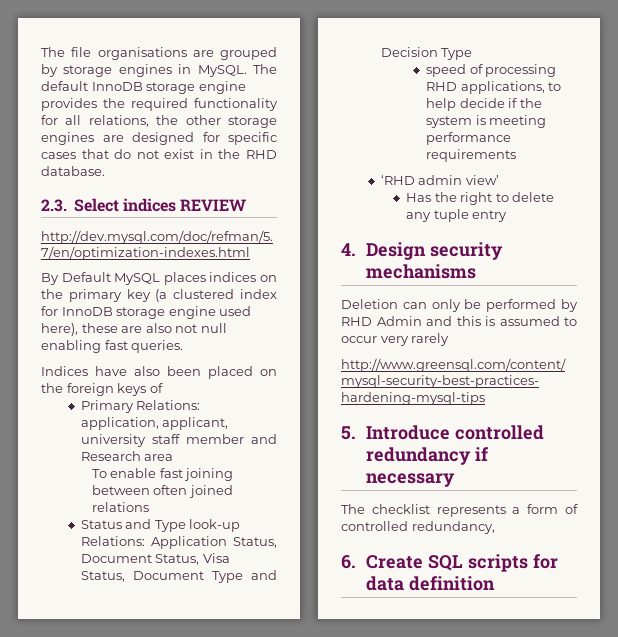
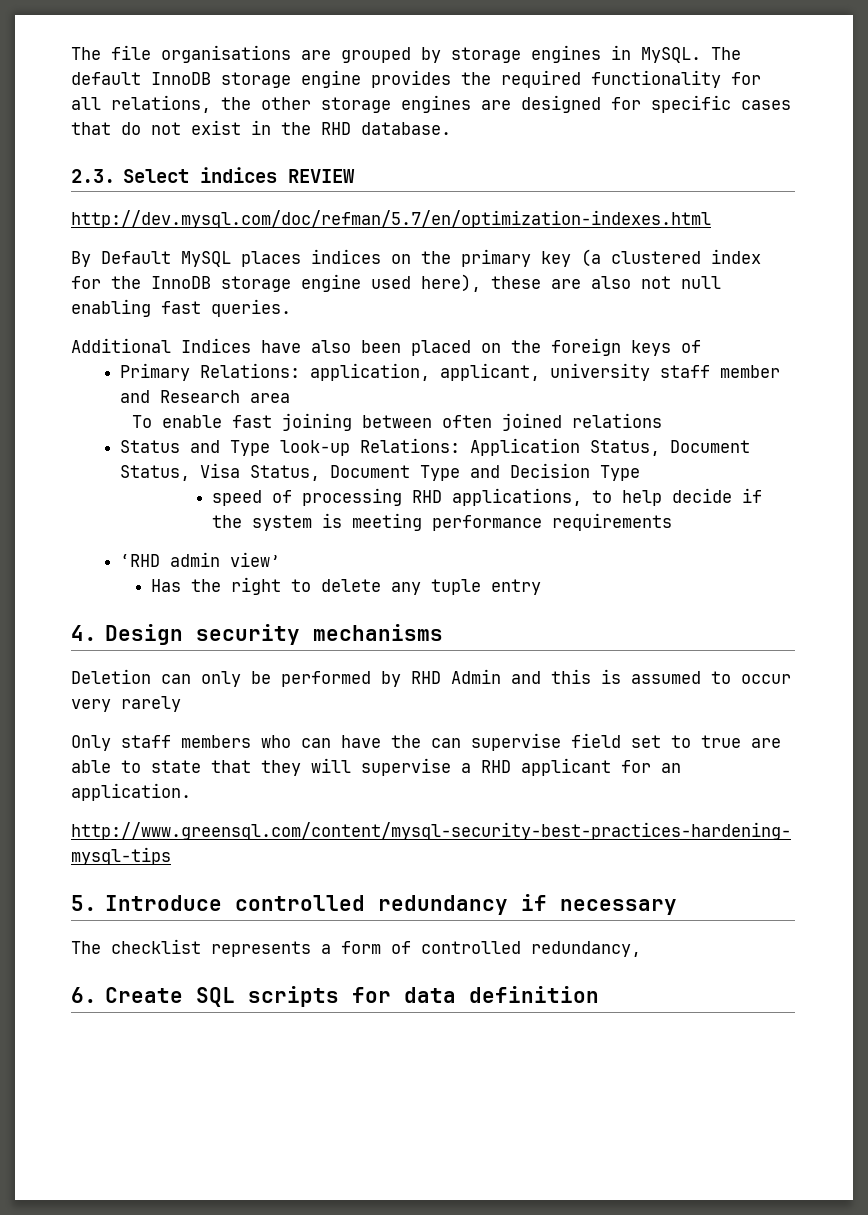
- By Default MySQL places indices on the primary key (a clustered index for InnoDB storage engine used here), these are also not null enabling fast queries.
+ By Default MySQL places indices on the primary key (a clustered index for the InnoDB storage engine used here), these are also not null enabling fast queries.
- Indices have also been placed on the foreign keys of
+ Additional Indices have also been placed on the foreign keys of
+ Only staff members who can have the can supervise field set to true are able to state that they will supervise a RHD applicant for an application.

